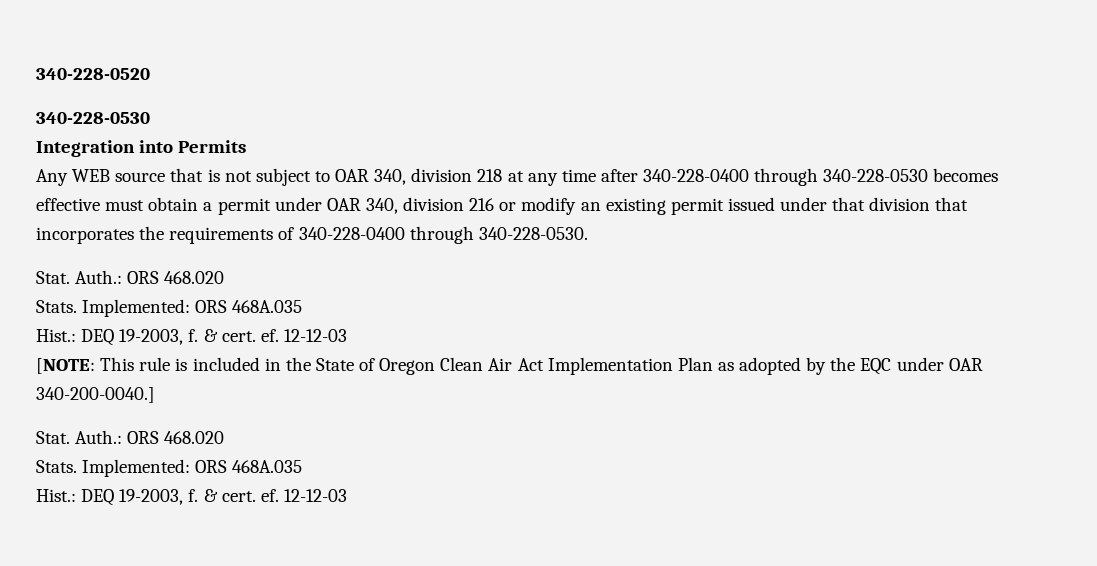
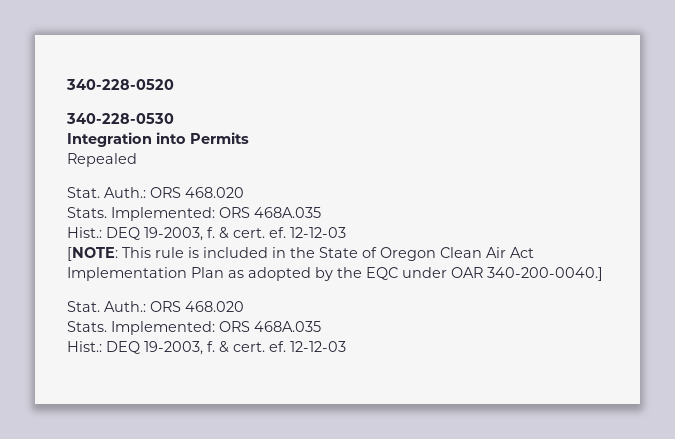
- Any WEB source that is not subject to OAR 340, division 218 at any time after 340-228-0400 through 340-228-0530 becomes effective must obtain a permit under OAR 340, division 216 or modify an existing permit issued under that division that incorporates the requirements of 340-228-0400 through 340-228-0530.
+ Repealed

